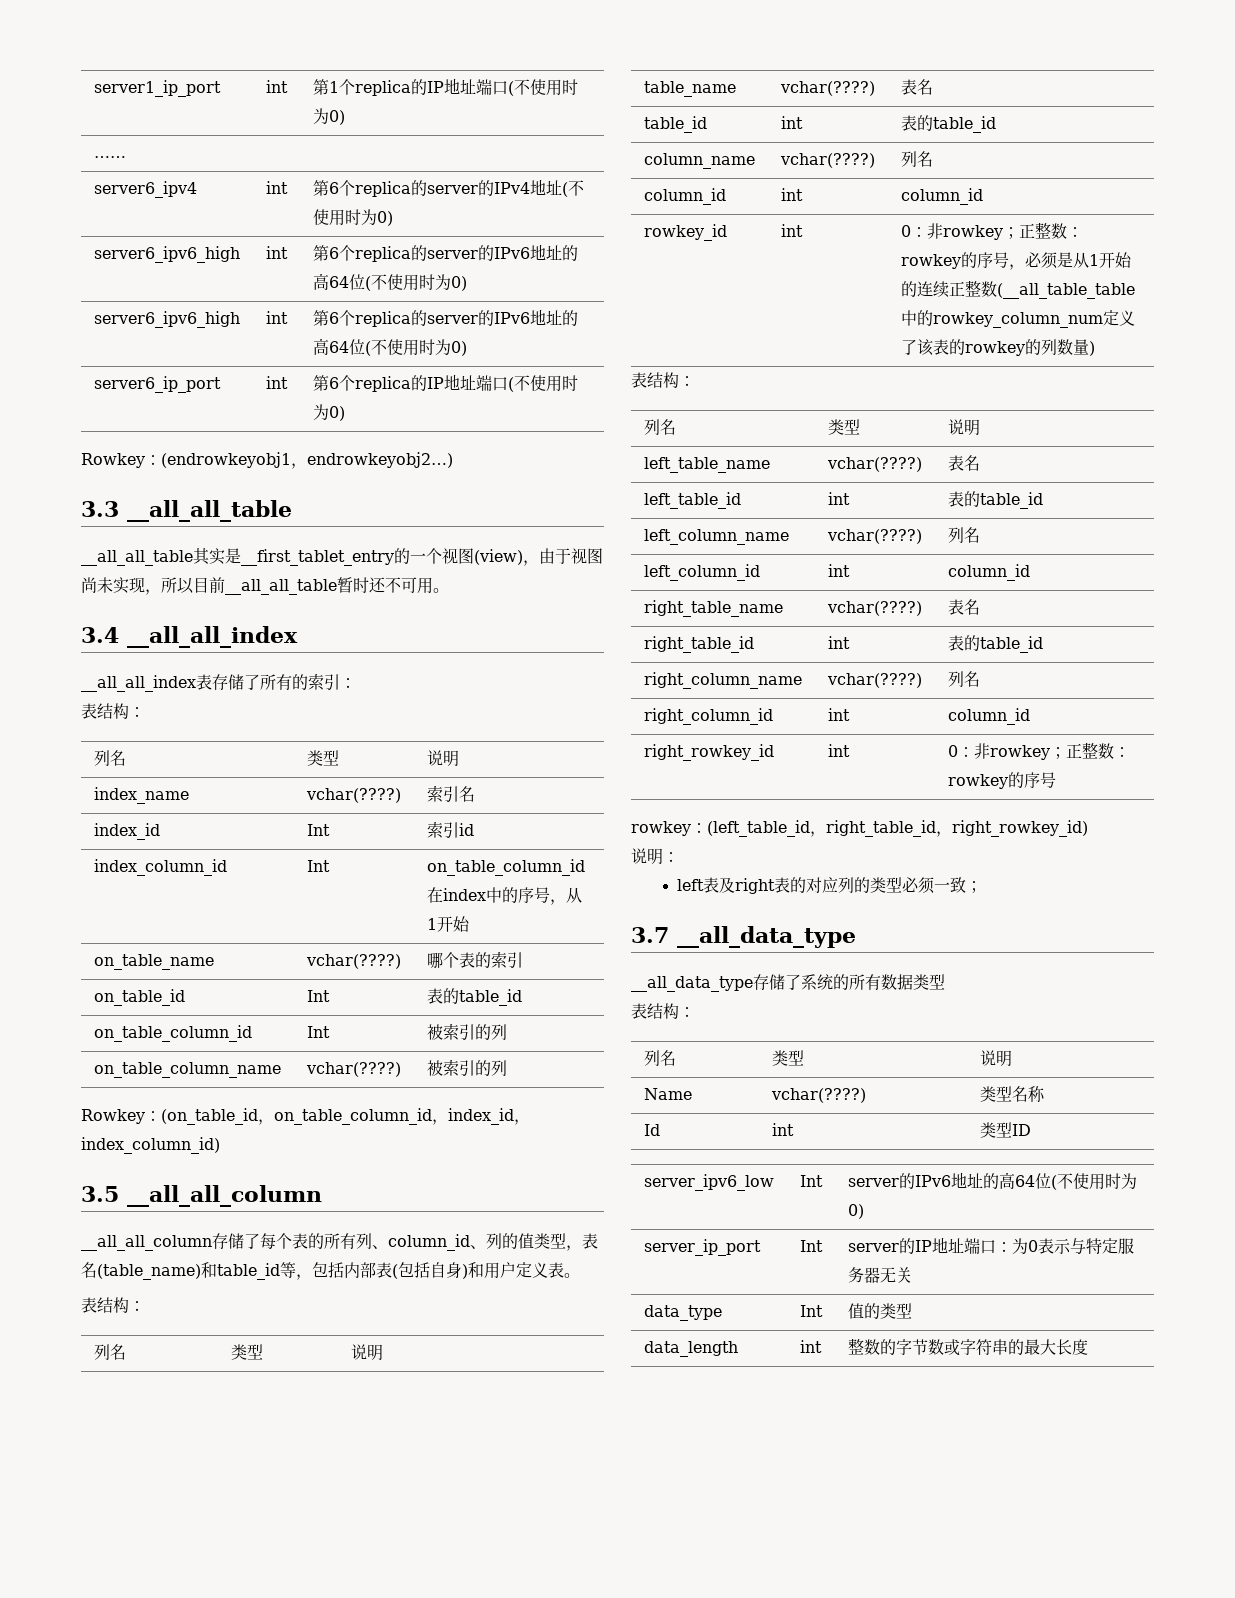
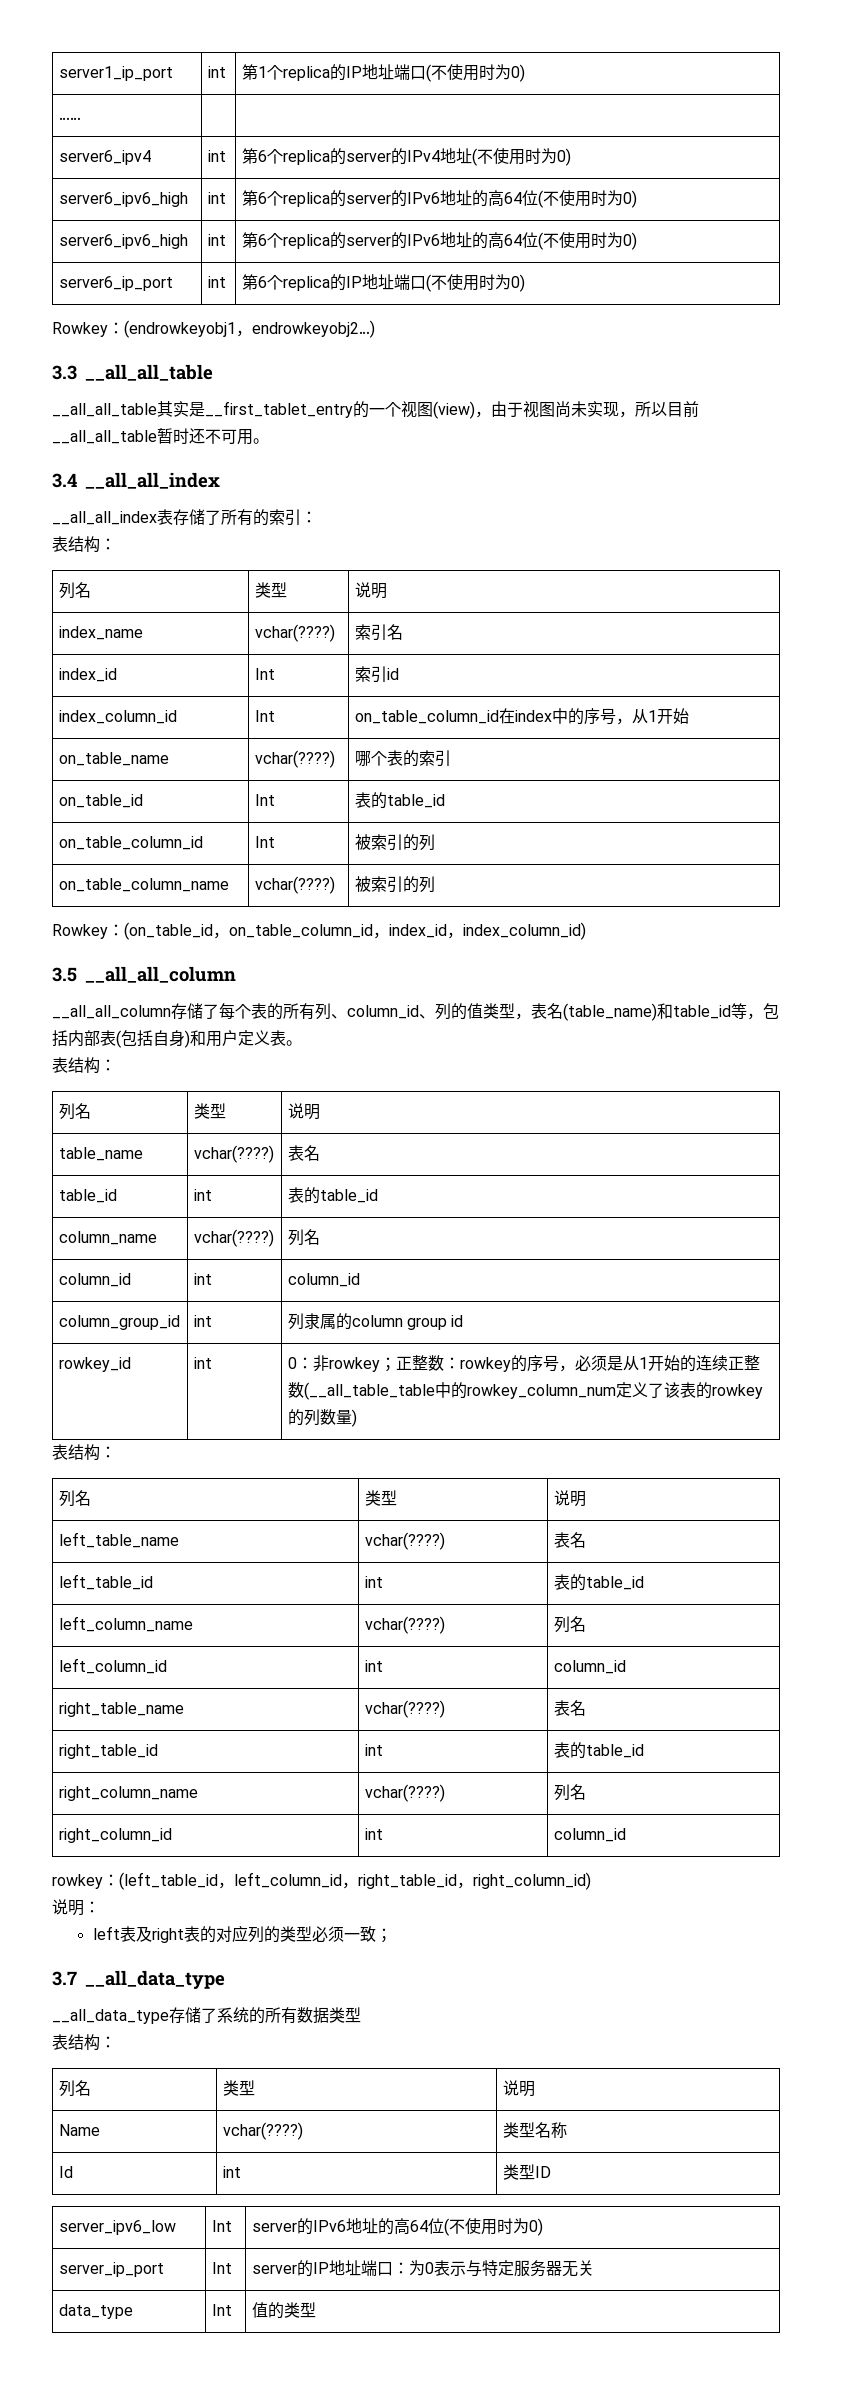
+ column_group_id | int | 列隶属的column group id
- right_rowkey_id | int | 0：非rowkey；正整数：rowkey的序号
- rowkey：(left_table_id，right_table_id，right_rowkey_id)
+ rowkey：(left_table_id，left_column_id，right_table_id，right_column_id)
- data_length | int | 整数的字节数或字符串的最大长度

